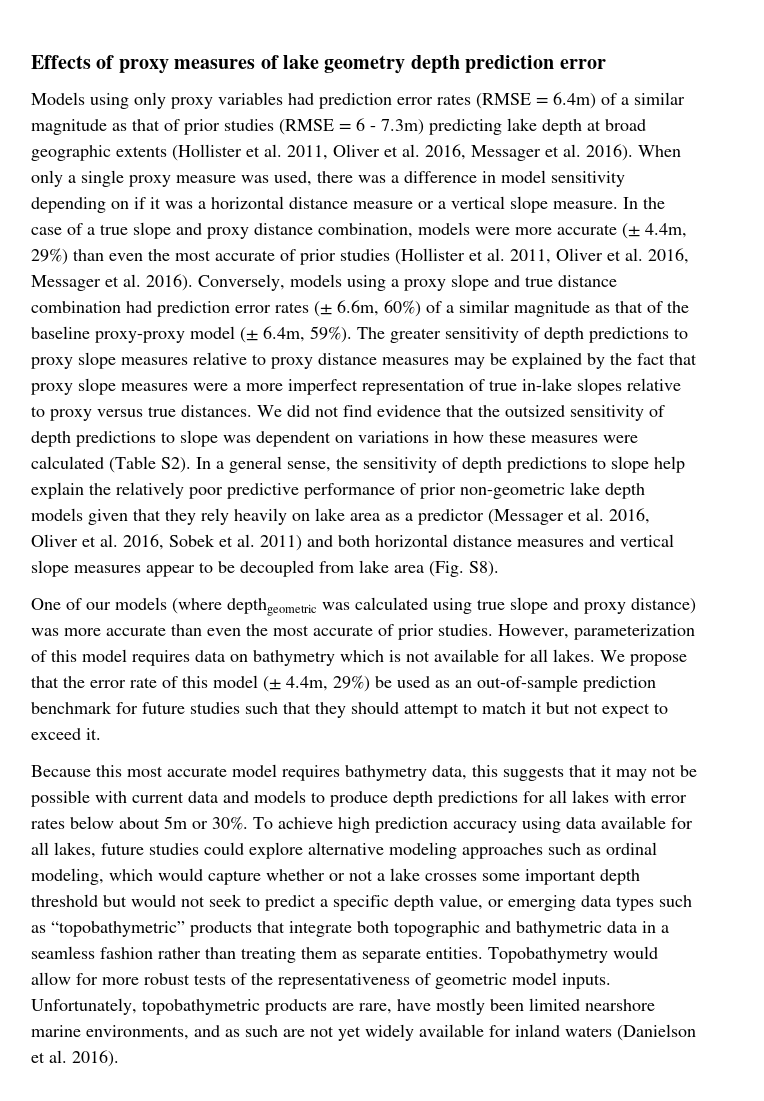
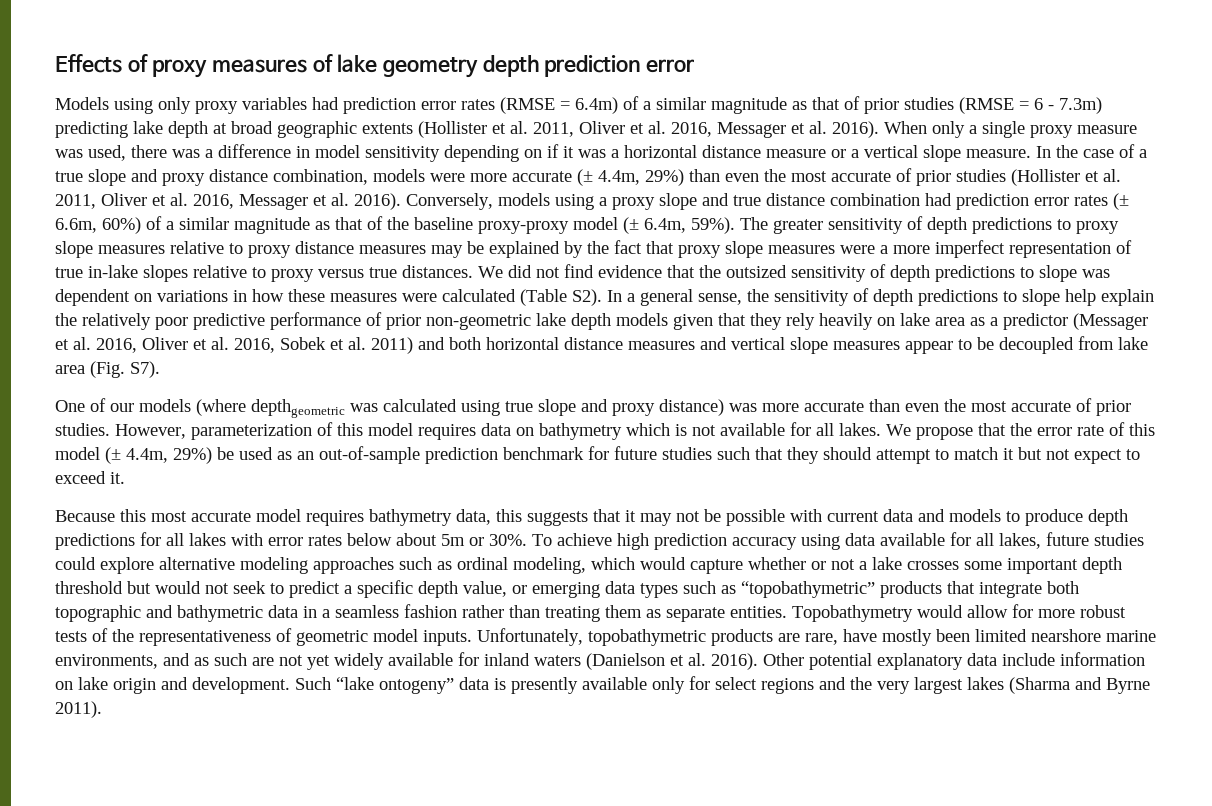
- We did not find evidence that the outsized sensitivity of depth predictions to slope was dependent on variations in how these measures were calculated (Table S2). In a general sense, the sensitivity of depth predictions to slope help explain the relatively poor predictive performance of prior non-geometric lake depth models given that they rely heavily on lake area as a predictor (Messager et al. 2016, Oliver et al. 2016, Sobek et al. 2011) and both horizontal distance measures and vertical slope measures appear to be decoupled from lake area (Fig. S8).
+ We did not find evidence that the outsized sensitivity of depth predictions to slope was dependent on variations in how these measures were calculated (Table S2). In a general sense, the sensitivity of depth predictions to slope help explain the relatively poor predictive performance of prior non-geometric lake depth models given that they rely heavily on lake area as a predictor (Messager et al. 2016, Oliver et al. 2016, Sobek et al. 2011) and both horizontal distance measures and vertical slope measures appear to be decoupled from lake area (Fig. S7).
+ Other potential explanatory data include information on lake origin and development. Such “lake ontogeny” data is presently available only for select regions and the very largest lakes (Sharma and Byrne 2011).

